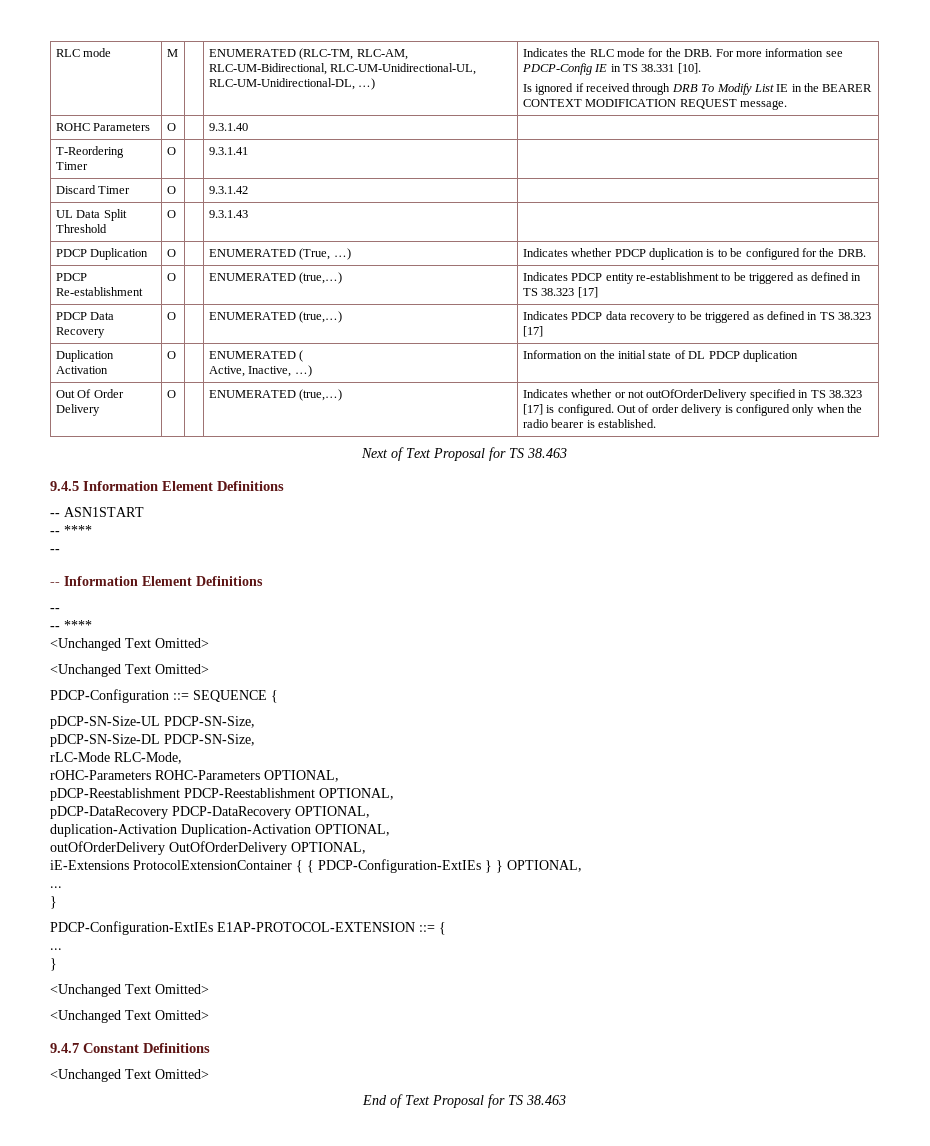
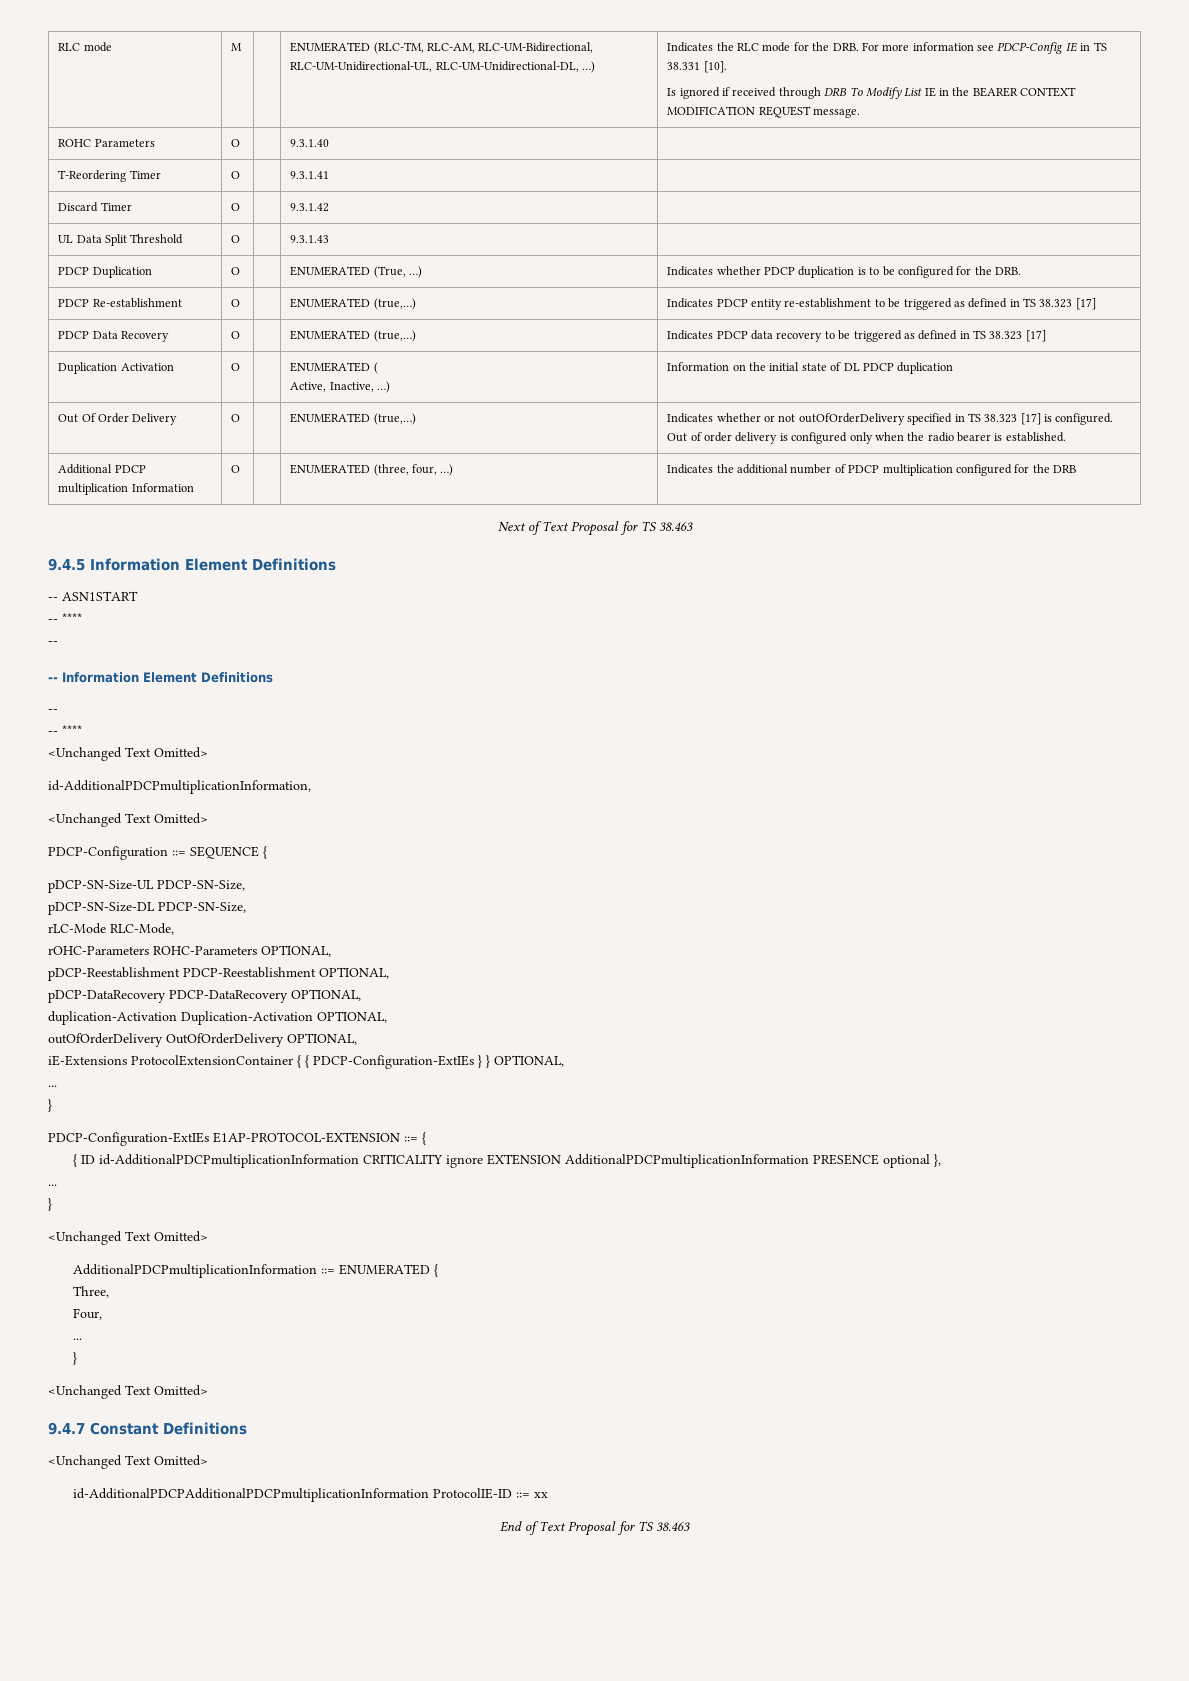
+ Additional PDCP multiplication Information | O | | ENUMERATED (three, four, …) | Indicates the additional number of PDCP multiplication configured for the DRB
+ id-AdditionalPDCPmultiplicationInformation,
  PDCP-Configuration-ExtIEs E1AP-PROTOCOL-EXTENSION ::= {
+ { ID id-AdditionalPDCPmultiplicationInformation CRITICALITY ignore EXTENSION AdditionalPDCPmultiplicationInformation PRESENCE optional },
  ...
  }
  <Unchanged Text Omitted>
+ AdditionalPDCPmultiplicationInformation ::= ENUMERATED {
+ Three,
+ Four,
+ ...
+ }
+ id-AdditionalPDCPAdditionalPDCPmultiplicationInformation ProtocolIE-ID ::= xx

